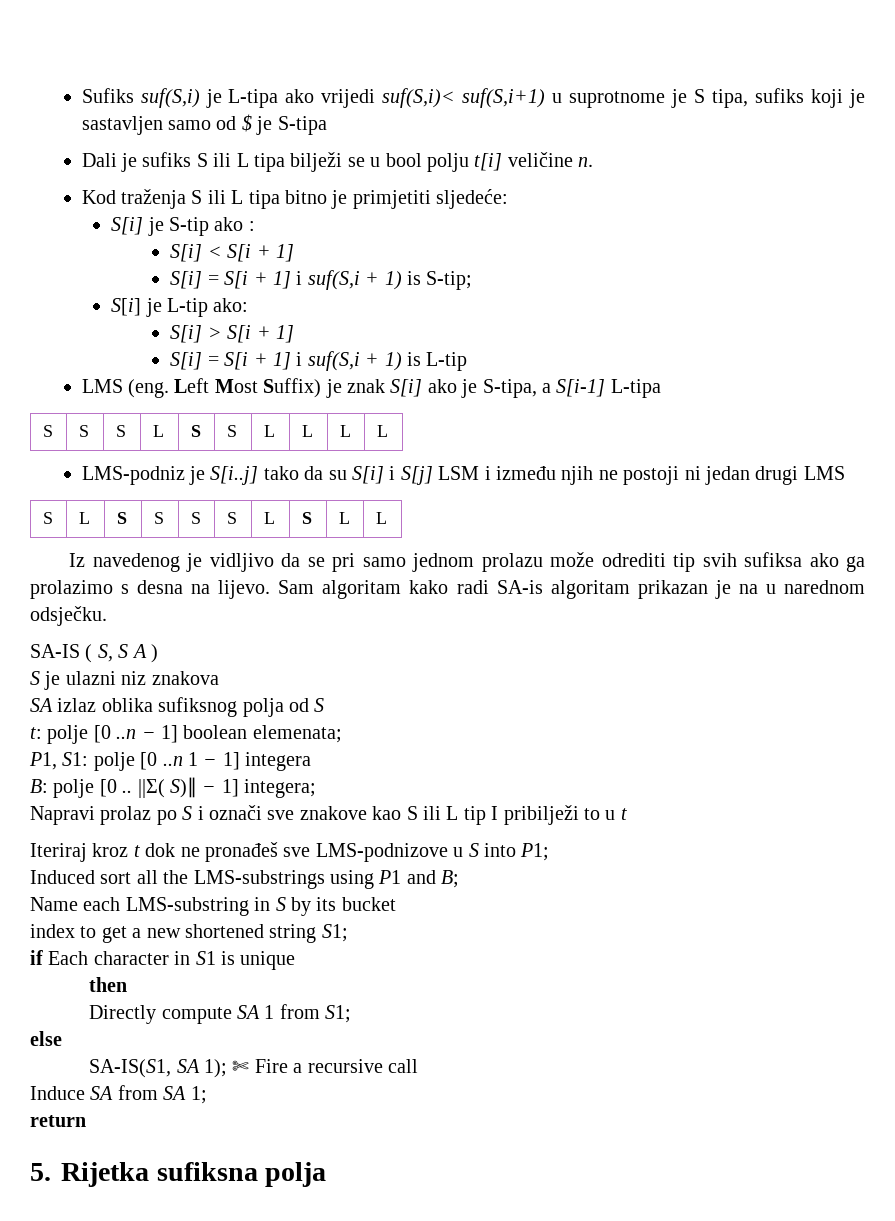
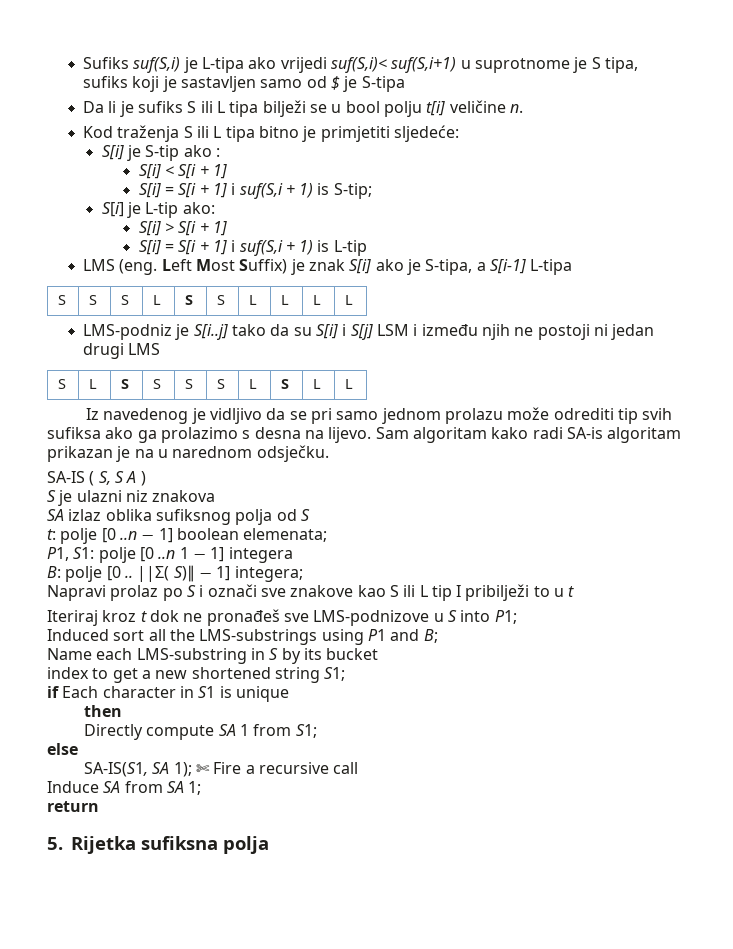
- Dali je sufiks S ili L tipa bilježi se u bool polju t[i] veličine n.
+ Da li je sufiks S ili L tipa bilježi se u bool polju t[i] veličine n.

